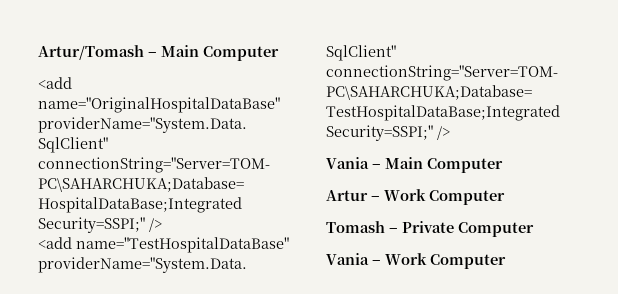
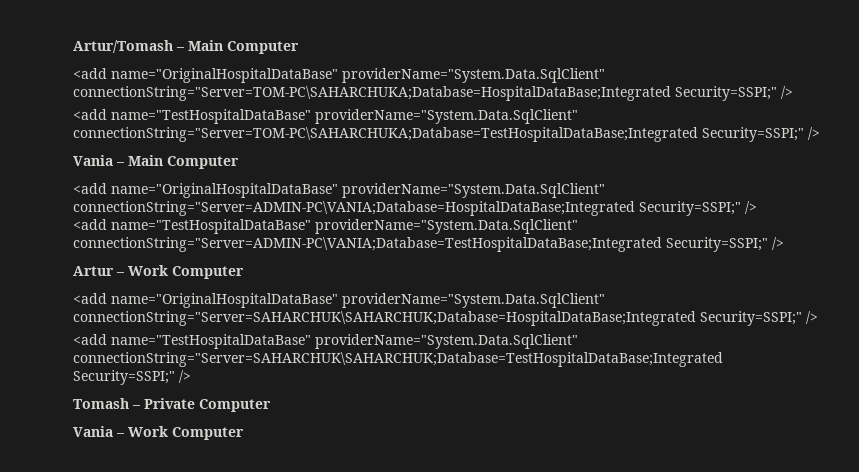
+ <add name="OriginalHospitalDataBase" providerName="System.Data.SqlClient" connectionString="Server=ADMIN-PC\VANIA;Database=HospitalDataBase;Integrated Security=SSPI;" />
+ <add name="TestHospitalDataBase" providerName="System.Data.SqlClient" connectionString="Server=ADMIN-PC\VANIA;Database=TestHospitalDataBase;Integrated Security=SSPI;" />
  Artur – Work Computer
+ <add name="OriginalHospitalDataBase" providerName="System.Data.SqlClient" connectionString="Server=SAHARCHUK\SAHARCHUK;Database=HospitalDataBase;Integrated Security=SSPI;" />
+ <add name="TestHospitalDataBase" providerName="System.Data.SqlClient" connectionString="Server=SAHARCHUK\SAHARCHUK;Database=TestHospitalDataBase;Integrated Security=SSPI;" />

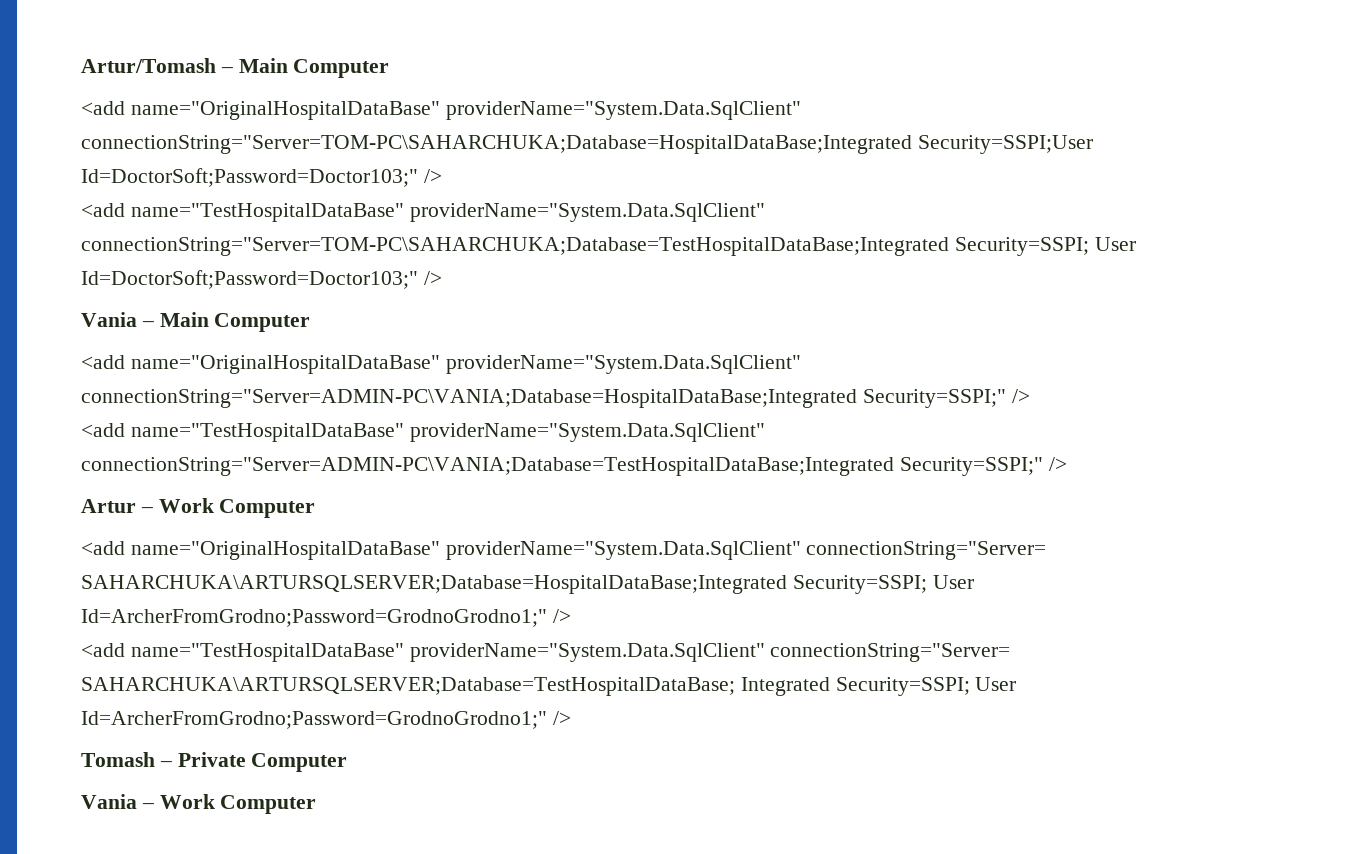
- <add name="OriginalHospitalDataBase" providerName="System.Data.SqlClient" connectionString="Server=TOM-PC\SAHARCHUKA;Database=HospitalDataBase;Integrated Security=SSPI;" />
+ <add name="OriginalHospitalDataBase" providerName="System.Data.SqlClient" connectionString="Server=TOM-PC\SAHARCHUKA;Database=HospitalDataBase;Integrated Security=SSPI;User Id=DoctorSoft;Password=Doctor103;" />
- <add name="TestHospitalDataBase" providerName="System.Data.SqlClient" connectionString="Server=TOM-PC\SAHARCHUKA;Database=TestHospitalDataBase;Integrated Security=SSPI;" />
+ <add name="TestHospitalDataBase" providerName="System.Data.SqlClient" connectionString="Server=TOM-PC\SAHARCHUKA;Database=TestHospitalDataBase;Integrated Security=SSPI; User Id=DoctorSoft;Password=Doctor103;" />
- <add name="OriginalHospitalDataBase" providerName="System.Data.SqlClient" connectionString="Server=SAHARCHUK\SAHARCHUK;Database=HospitalDataBase;Integrated Security=SSPI;" />
- <add name="TestHospitalDataBase" providerName="System.Data.SqlClient" connectionString="Server=SAHARCHUK\SAHARCHUK;Database=TestHospitalDataBase;Integrated Security=SSPI;" />
+ <add name="OriginalHospitalDataBase" providerName="System.Data.SqlClient" connectionString="Server= SAHARCHUKA\ARTURSQLSERVER;Database=HospitalDataBase;Integrated Security=SSPI; User Id=ArcherFromGrodno;Password=GrodnoGrodno1;" />
+ <add name="TestHospitalDataBase" providerName="System.Data.SqlClient" connectionString="Server= SAHARCHUKA\ARTURSQLSERVER;Database=TestHospitalDataBase; Integrated Security=SSPI; User Id=ArcherFromGrodno;Password=GrodnoGrodno1;" />

